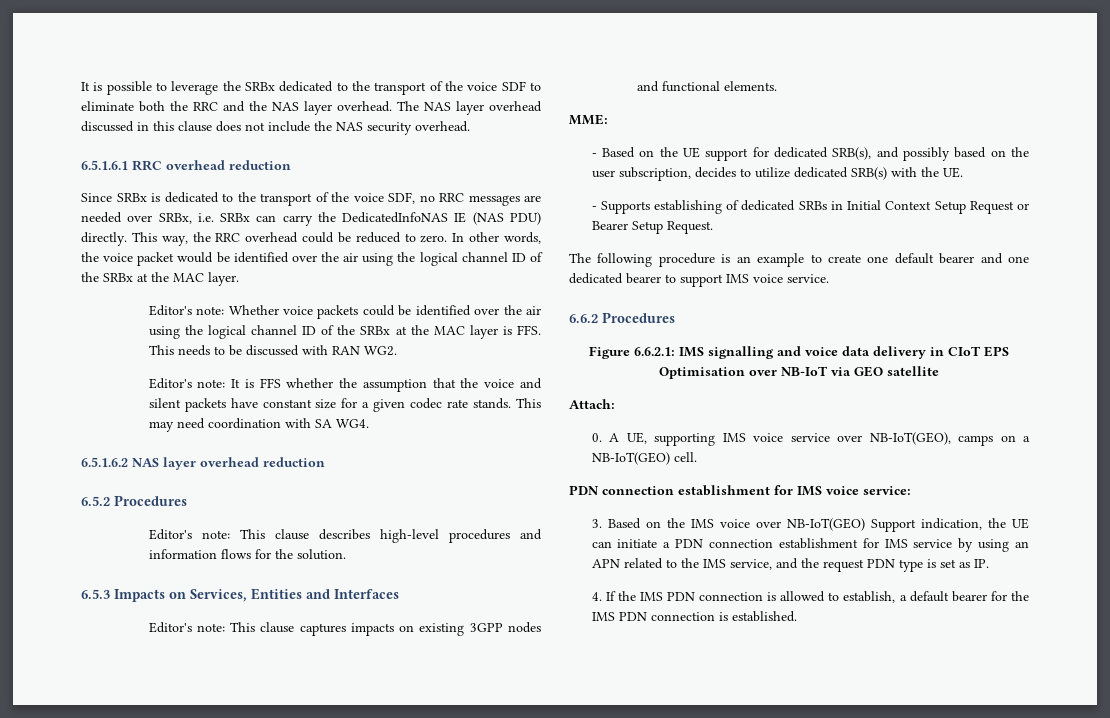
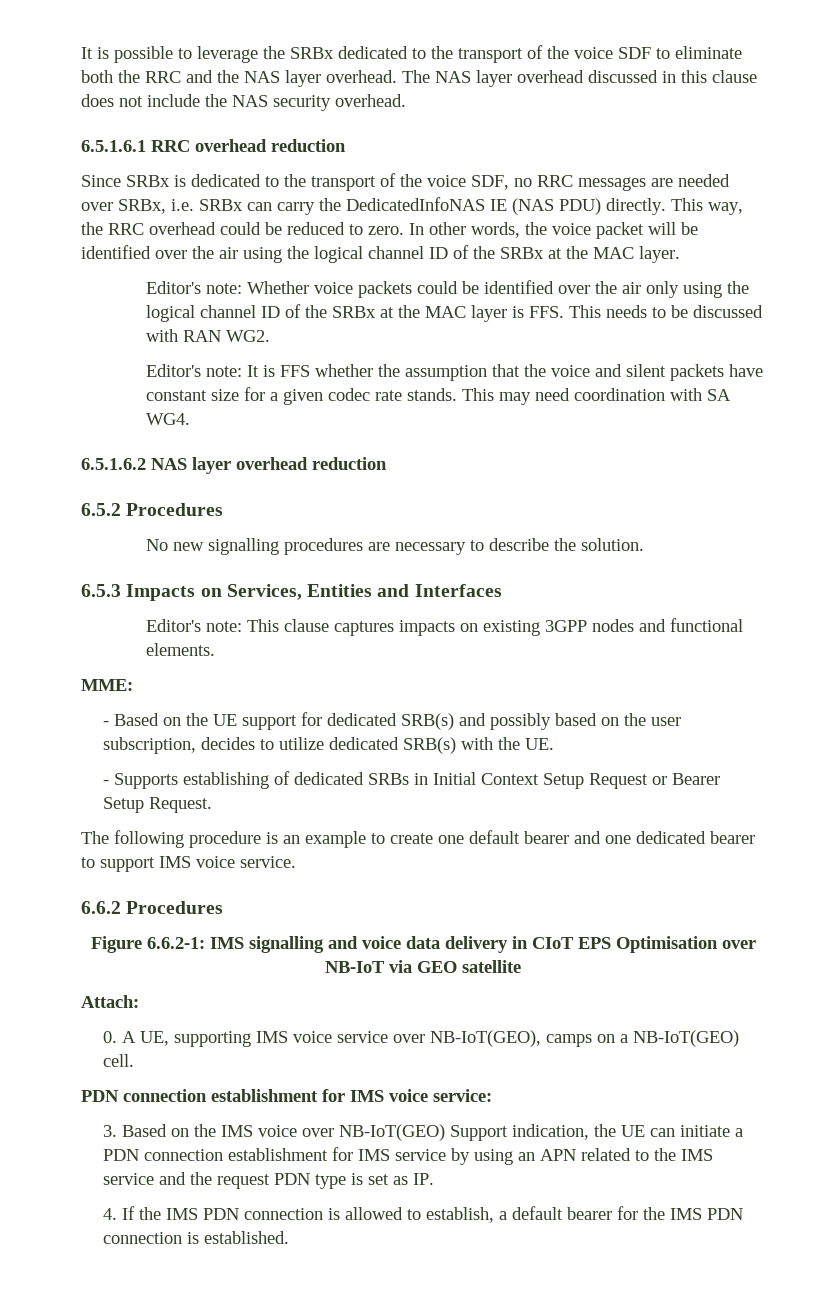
- In other words, the voice packet would be identified over the air using the logical channel ID of the SRBx at the MAC layer.
+ In other words, the voice packet will be identified over the air using the logical channel ID of the SRBx at the MAC layer.
- Editor's note: Whether voice packets could be identified over the air using the logical channel ID of the SRBx at the MAC layer is FFS. This needs to be discussed with RAN WG2.
+ Editor's note: Whether voice packets could be identified over the air only using the logical channel ID of the SRBx at the MAC layer is FFS. This needs to be discussed with RAN WG2.
- Editor's note: This clause describes high-level procedures and information flows for the solution.
+ No new signalling procedures are necessary to describe the solution.
- - Based on the UE support for dedicated SRB(s), and possibly based on the user subscription, decides to utilize dedicated SRB(s) with the UE.
+ - Based on the UE support for dedicated SRB(s) and possibly based on the user subscription, decides to utilize dedicated SRB(s) with the UE.
- Figure 6.6.2.1: IMS signalling and voice data delivery in CIoT EPS Optimisation over NB-IoT via GEO satellite
+ Figure 6.6.2-1: IMS signalling and voice data delivery in CIoT EPS Optimisation over NB-IoT via GEO satellite
- 3. Based on the IMS voice over NB-IoT(GEO) Support indication, the UE can initiate a PDN connection establishment for IMS service by using an APN related to the IMS service, and the request PDN type is set as IP.
+ 3. Based on the IMS voice over NB-IoT(GEO) Support indication, the UE can initiate a PDN connection establishment for IMS service by using an APN related to the IMS service and the request PDN type is set as IP.

